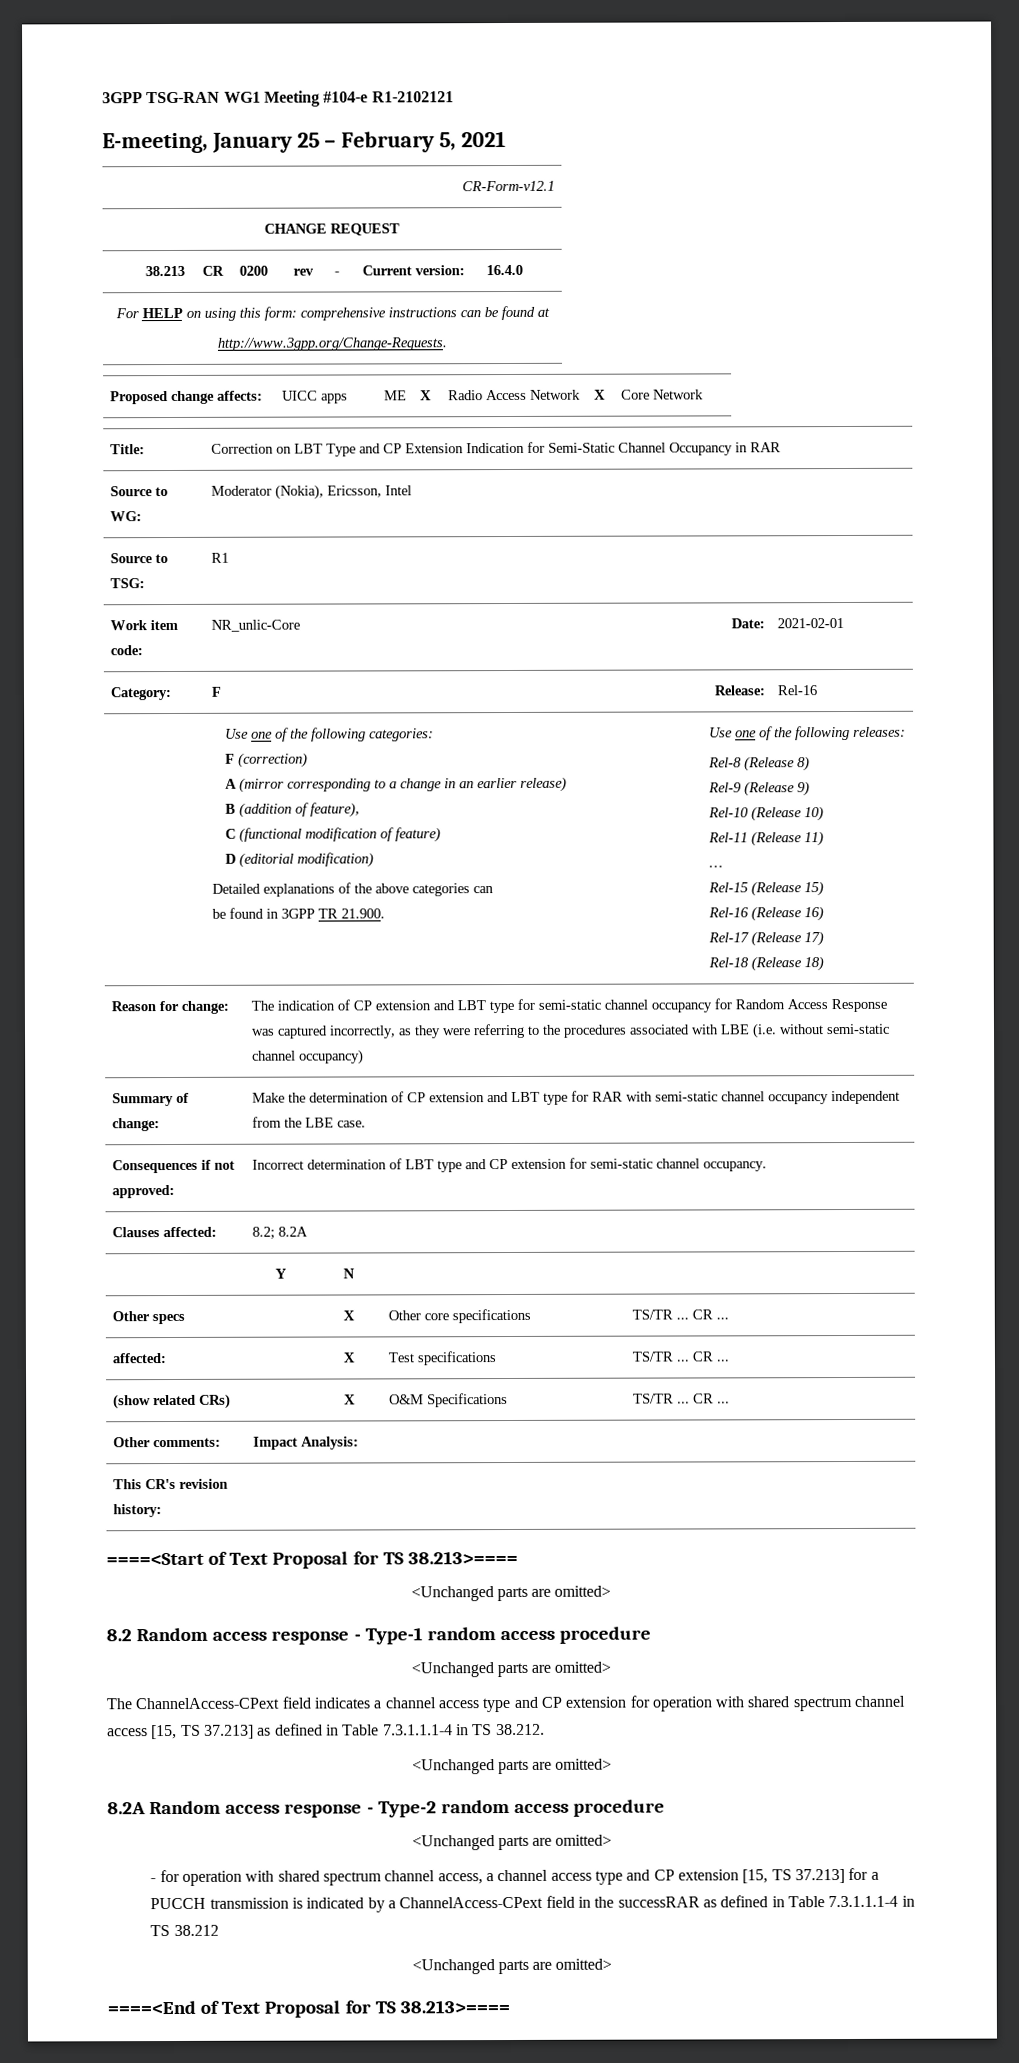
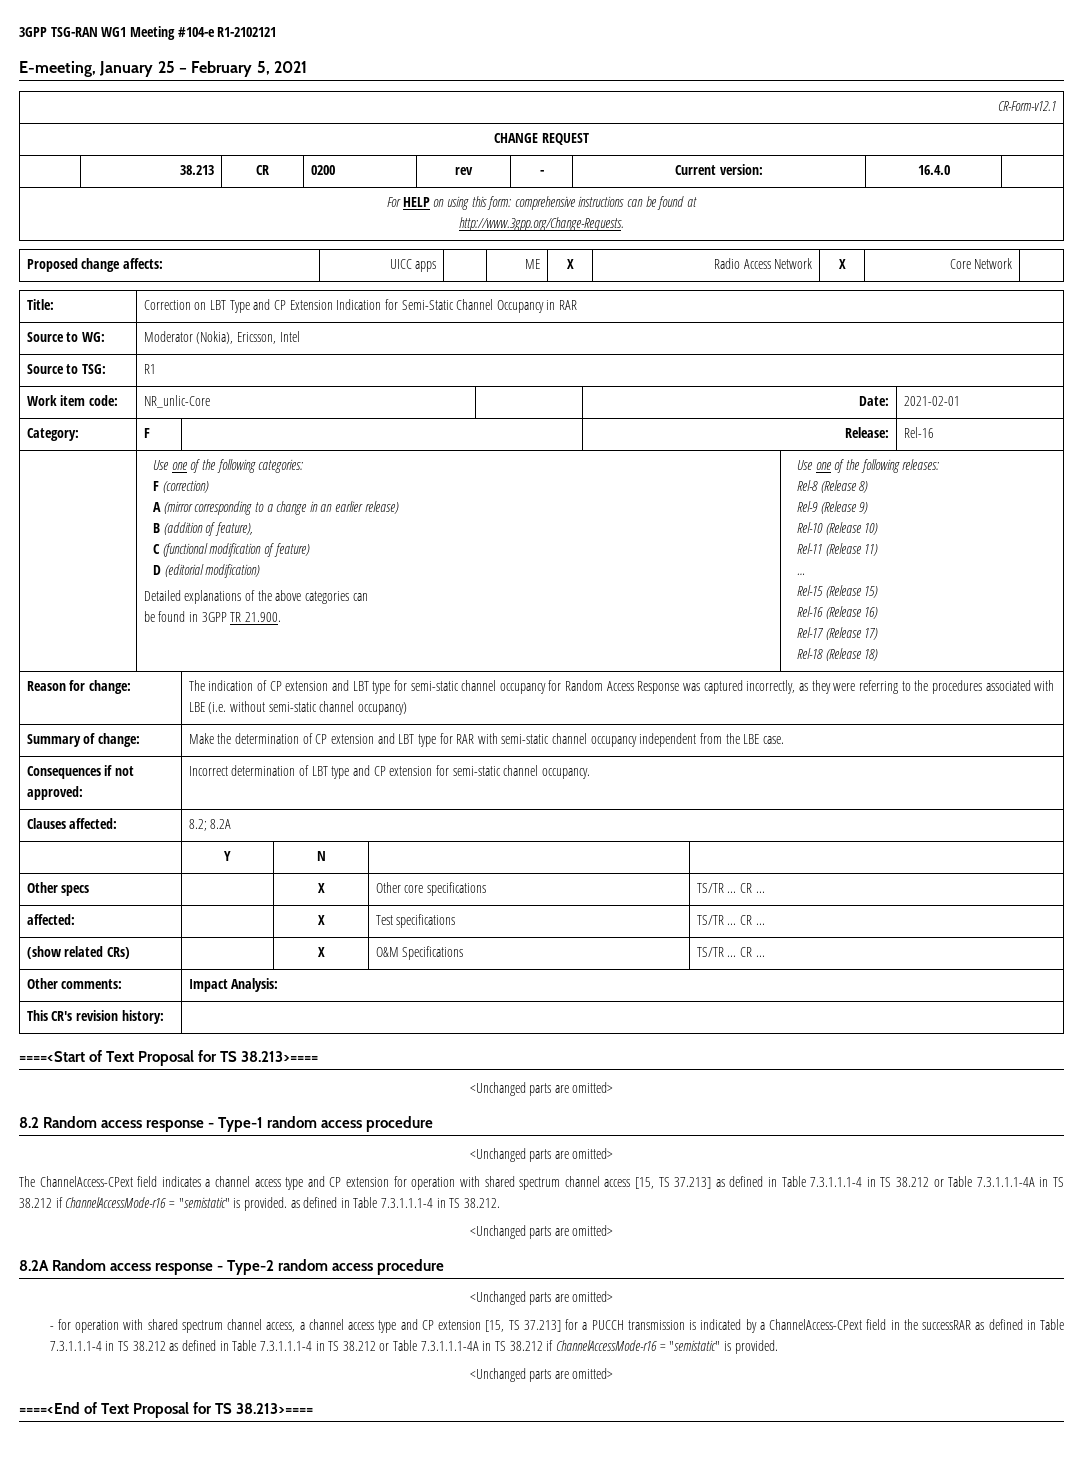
- The ChannelAccess-CPext field indicates a channel access type and CP extension for operation with shared spectrum channel access [15, TS 37.213] as defined in Table 7.3.1.1.1-4 in TS 38.212.
+ The ChannelAccess-CPext field indicates a channel access type and CP extension for operation with shared spectrum channel access [15, TS 37.213] as defined in Table 7.3.1.1.1-4 in TS 38.212 or Table 7.3.1.1.1-4A in TS 38.212 if ChannelAccessMode-r16 = "semistatic" is provided. as defined in Table 7.3.1.1.1-4 in TS 38.212.
- - for operation with shared spectrum channel access, a channel access type and CP extension [15, TS 37.213] for a PUCCH transmission is indicated by a ChannelAccess-CPext field in the successRAR as defined in Table 7.3.1.1.1-4 in TS 38.212
+ - for operation with shared spectrum channel access, a channel access type and CP extension [15, TS 37.213] for a PUCCH transmission is indicated by a ChannelAccess-CPext field in the successRAR as defined in Table 7.3.1.1.1-4 in TS 38.212 as defined in Table 7.3.1.1.1-4 in TS 38.212 or Table 7.3.1.1.1-4A in TS 38.212 if ChannelAccessMode-r16 = "semistatic" is provided.

